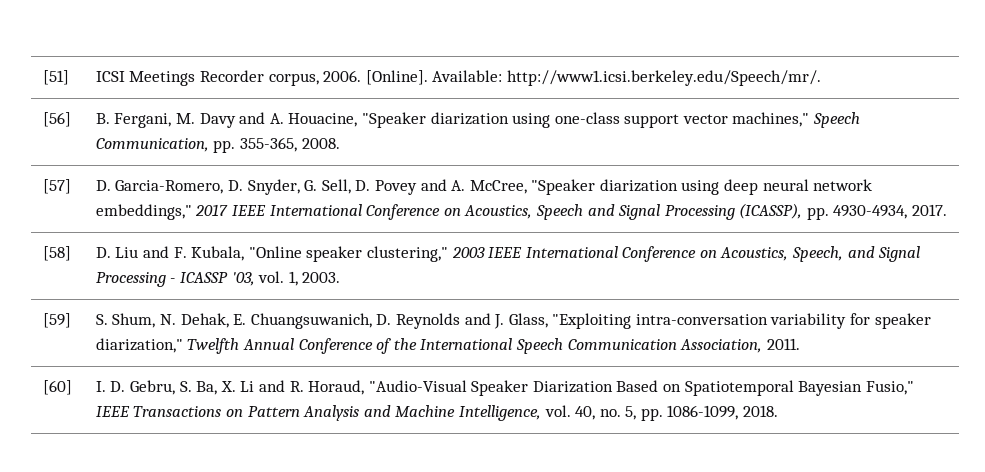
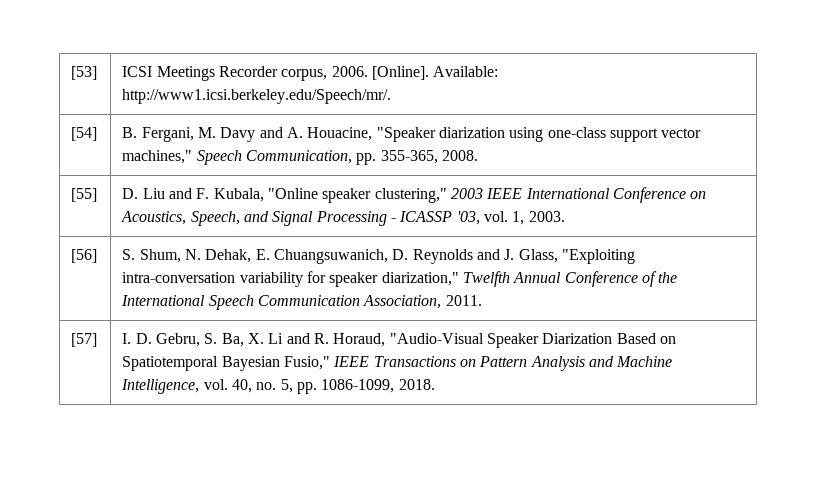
- [51] | ICSI Meetings Recorder corpus, 2006. [Online]. Available: http://www1.icsi.berkeley.edu/Speech/mr/.
+ [53] | ICSI Meetings Recorder corpus, 2006. [Online]. Available: http://www1.icsi.berkeley.edu/Speech/mr/.
- [56] | B. Fergani, M. Davy and A. Houacine, "Speaker diarization using one-class support vector machines," Speech Communication, pp. 355-365, 2008.
+ [54] | B. Fergani, M. Davy and A. Houacine, "Speaker diarization using one-class support vector machines," Speech Communication, pp. 355-365, 2008.
- [57] | D. Garcia-Romero, D. Snyder, G. Sell, D. Povey and A. McCree, "Speaker diarization using deep neural network embeddings," 2017 IEEE International Conference on Acoustics, Speech and Signal Processing (ICASSP), pp. 4930-4934, 2017.
- [58] | D. Liu and F. Kubala, "Online speaker clustering," 2003 IEEE International Conference on Acoustics, Speech, and Signal Processing - ICASSP '03, vol. 1, 2003.
+ [55] | D. Liu and F. Kubala, "Online speaker clustering," 2003 IEEE International Conference on Acoustics, Speech, and Signal Processing - ICASSP '03, vol. 1, 2003.
- [59] | S. Shum, N. Dehak, E. Chuangsuwanich, D. Reynolds and J. Glass, "Exploiting intra-conversation variability for speaker diarization," Twelfth Annual Conference of the International Speech Communication Association, 2011.
+ [56] | S. Shum, N. Dehak, E. Chuangsuwanich, D. Reynolds and J. Glass, "Exploiting intra-conversation variability for speaker diarization," Twelfth Annual Conference of the International Speech Communication Association, 2011.
- [60] | I. D. Gebru, S. Ba, X. Li and R. Horaud, "Audio-Visual Speaker Diarization Based on Spatiotemporal Bayesian Fusio," IEEE Transactions on Pattern Analysis and Machine Intelligence, vol. 40, no. 5, pp. 1086-1099, 2018.
+ [57] | I. D. Gebru, S. Ba, X. Li and R. Horaud, "Audio-Visual Speaker Diarization Based on Spatiotemporal Bayesian Fusio," IEEE Transactions on Pattern Analysis and Machine Intelligence, vol. 40, no. 5, pp. 1086-1099, 2018.

